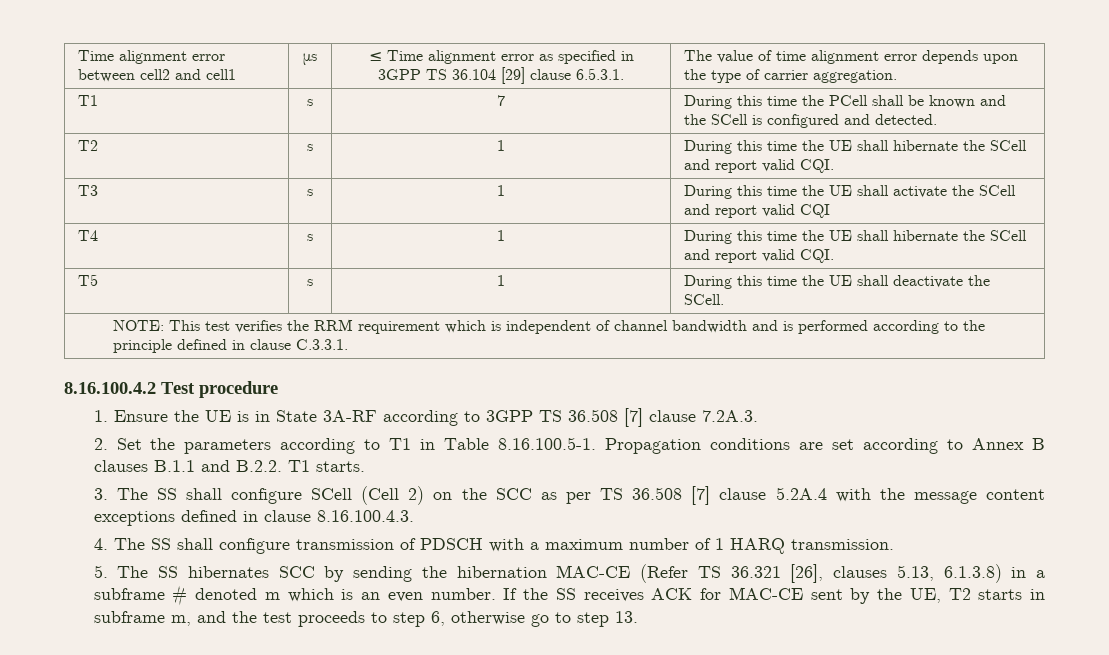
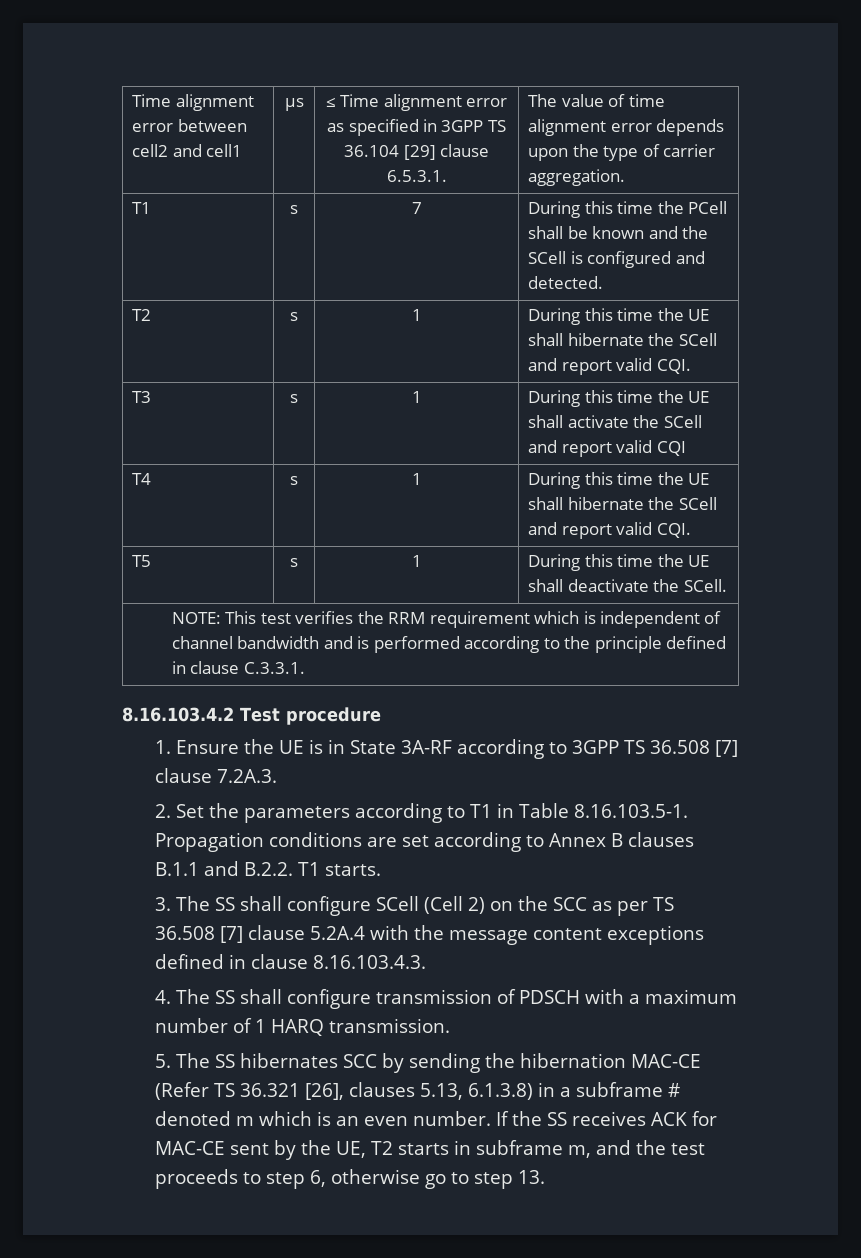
- 8.16.100.4.2 Test procedure
+ 8.16.103.4.2 Test procedure
- 2. Set the parameters according to T1 in Table 8.16.100.5-1. Propagation conditions are set according to Annex B clauses B.1.1 and B.2.2. T1 starts.
+ 2. Set the parameters according to T1 in Table 8.16.103.5-1. Propagation conditions are set according to Annex B clauses B.1.1 and B.2.2. T1 starts.
- 3. The SS shall configure SCell (Cell 2) on the SCC as per TS 36.508 [7] clause 5.2A.4 with the message content exceptions defined in clause 8.16.100.4.3.
+ 3. The SS shall configure SCell (Cell 2) on the SCC as per TS 36.508 [7] clause 5.2A.4 with the message content exceptions defined in clause 8.16.103.4.3.

